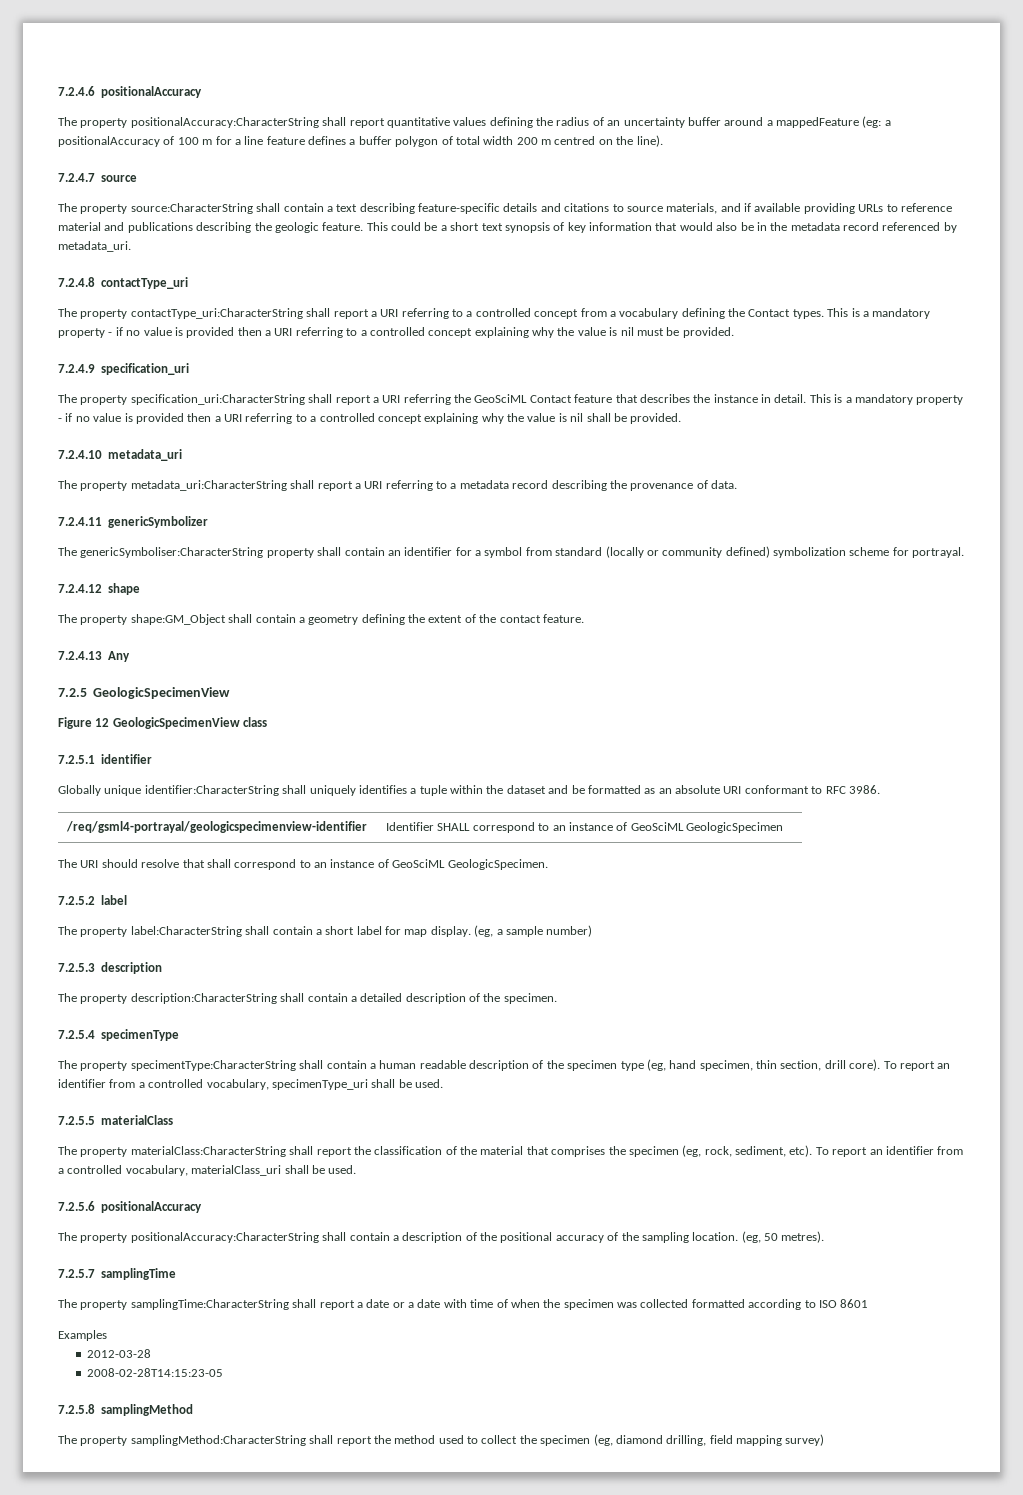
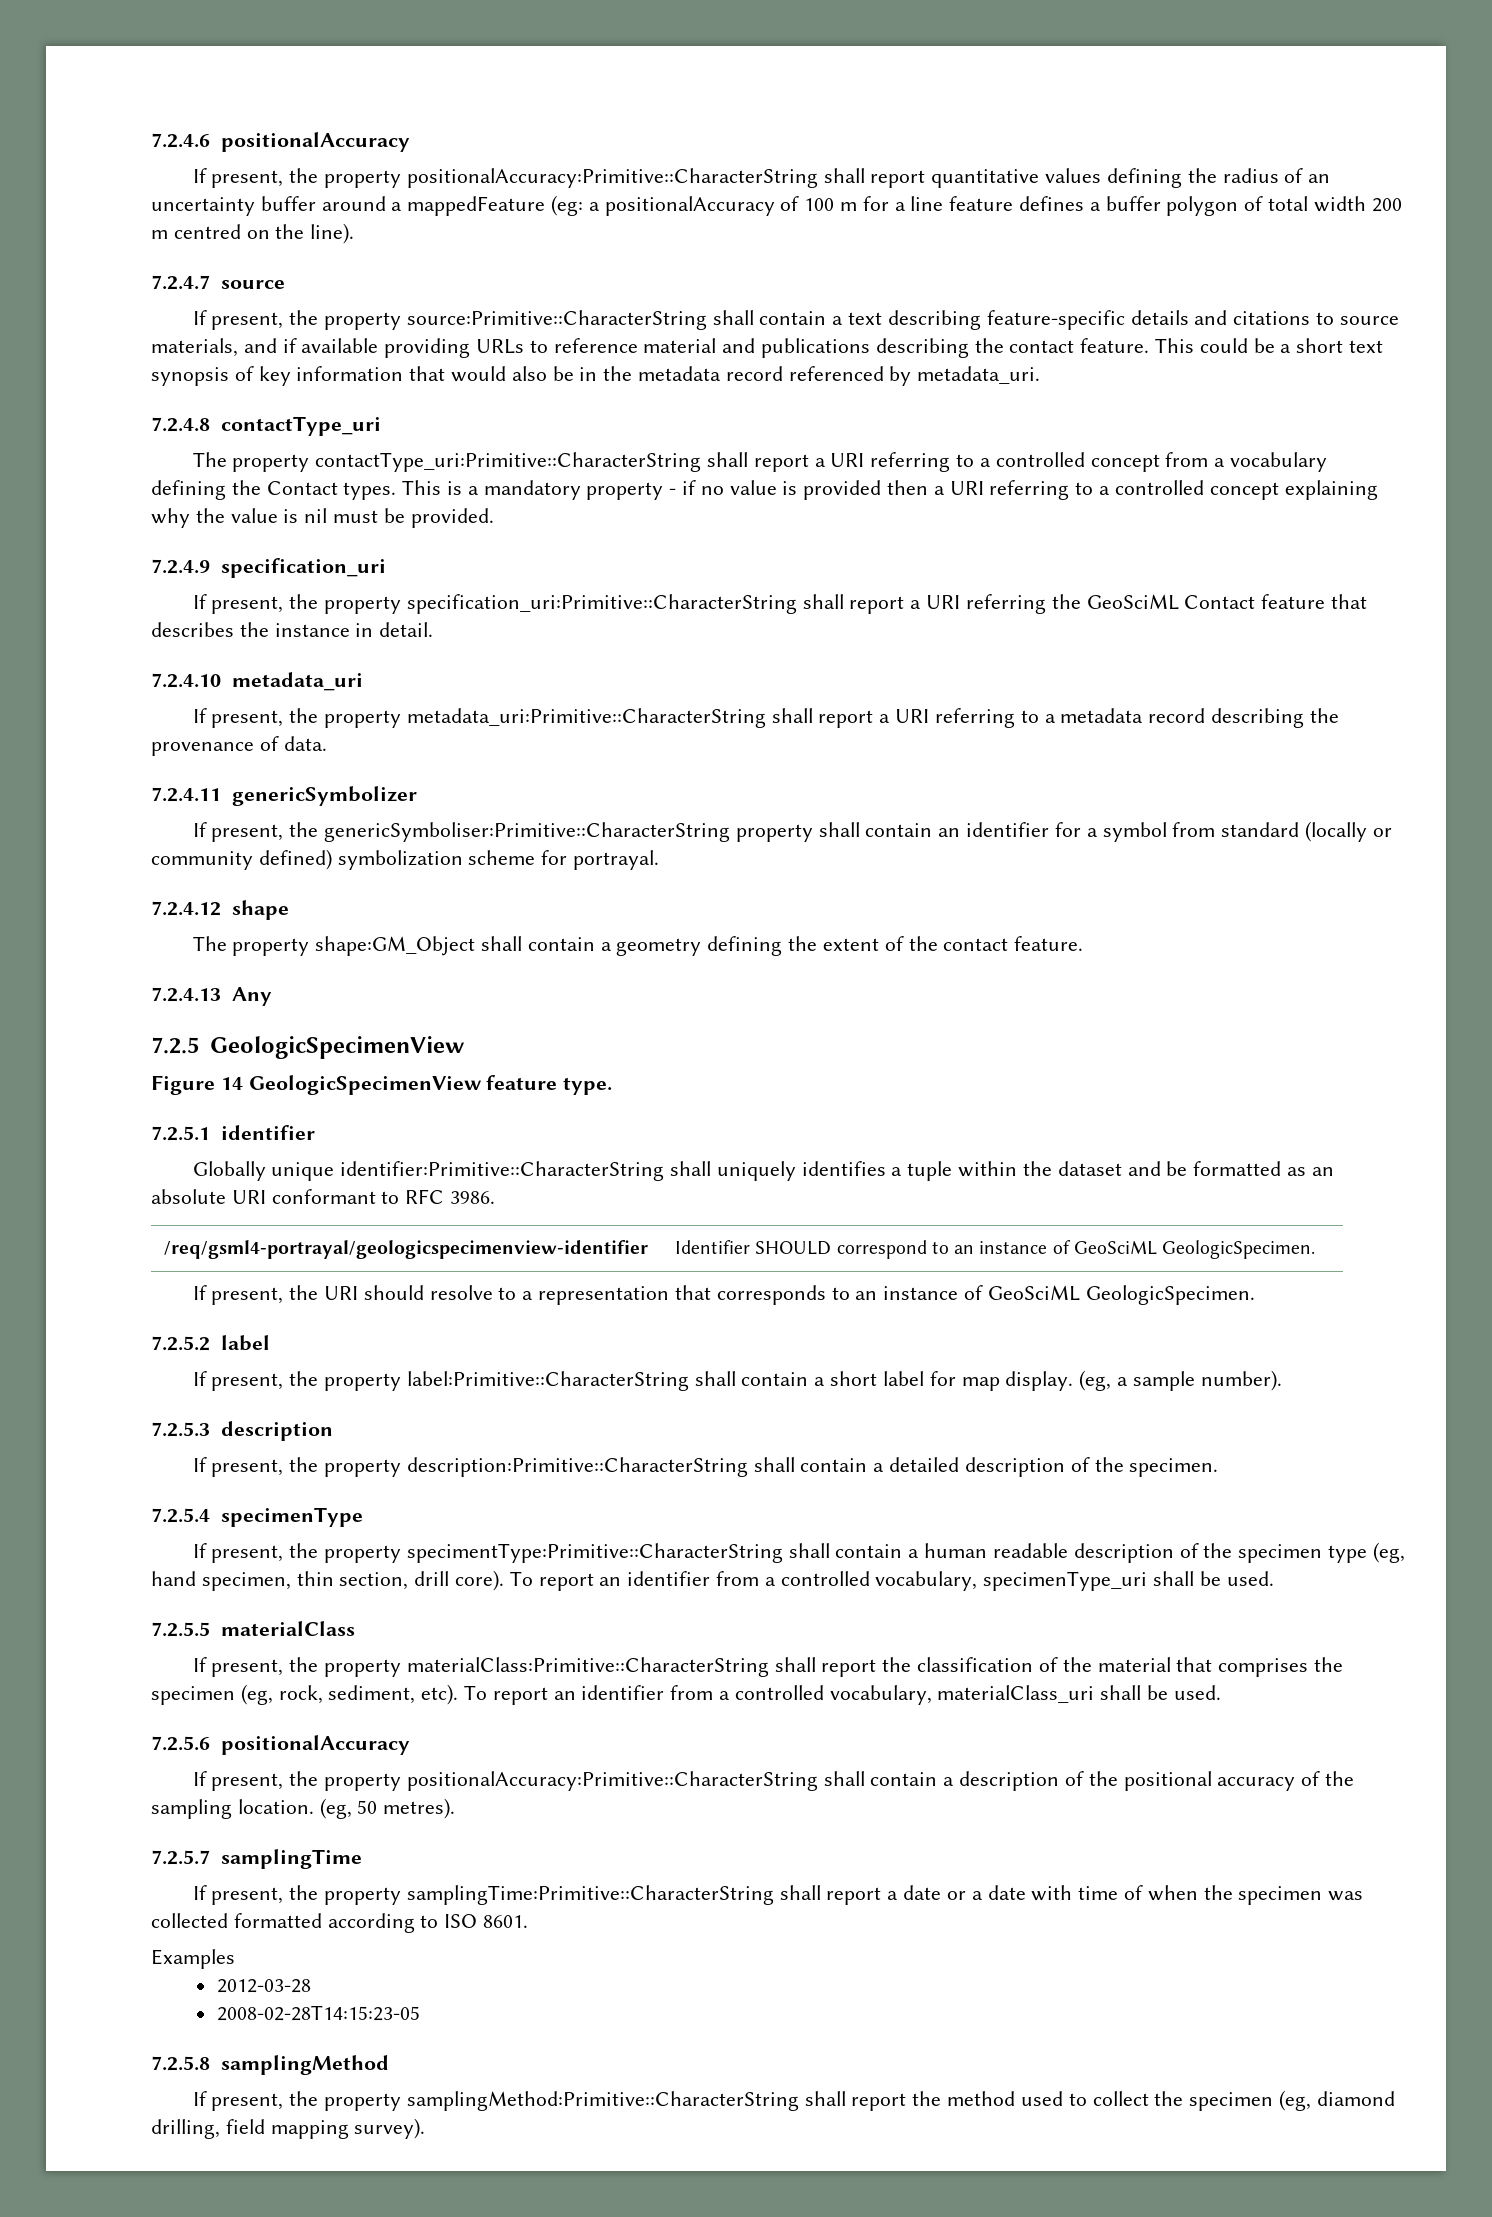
- The property positionalAccuracy:CharacterString shall report quantitative values defining the radius of an uncertainty buffer around a mappedFeature (eg: a positionalAccuracy of 100 m for a line feature defines a buffer polygon of total width 200 m centred on the line).
+ If present, the property positionalAccuracy:Primitive::CharacterString shall report quantitative values defining the radius of an uncertainty buffer around a mappedFeature (eg: a positionalAccuracy of 100 m for a line feature defines a buffer polygon of total width 200 m centred on the line).
- The property source:CharacterString shall contain a text describing feature-specific details and citations to source materials, and if available providing URLs to reference material and publications describing the geologic feature.
+ If present, the property source:Primitive::CharacterString shall contain a text describing feature-specific details and citations to source materials, and if available providing URLs to reference material and publications describing the contact feature.
- The property contactType_uri:CharacterString shall report a URI referring to a controlled concept from a vocabulary defining the Contact types.
+ The property contactType_uri:Primitive::CharacterString shall report a URI referring to a controlled concept from a vocabulary defining the Contact types.
- The property specification_uri:CharacterString shall report a URI referring the GeoSciML Contact feature that describes the instance in detail. This is a mandatory property - if no value is provided then a URI referring to a controlled concept explaining why the value is nil shall be provided.
+ If present, the property specification_uri:Primitive::CharacterString shall report a URI referring the GeoSciML Contact feature that describes the instance in detail.
  7.2.4.10 metadata_uri
- The property metadata_uri:CharacterString shall report a URI referring to a metadata record describing the provenance of data.
+ If present, the property metadata_uri:Primitive::CharacterString shall report a URI referring to a metadata record describing the provenance of data.
- The genericSymboliser:CharacterString property shall contain an identifier for a symbol from standard (locally or community defined) symbolization scheme for portrayal.
+ If present, the genericSymboliser:Primitive::CharacterString property shall contain an identifier for a symbol from standard (locally or community defined) symbolization scheme for portrayal.
- Figure 12 GeologicSpecimenView class
+ Figure 14 GeologicSpecimenView feature type.
- Globally unique identifier:CharacterString shall uniquely identifies a tuple within the dataset and be formatted as an absolute URI conformant to RFC 3986.
+ Globally unique identifier:Primitive::CharacterString shall uniquely identifies a tuple within the dataset and be formatted as an absolute URI conformant to RFC 3986.
- /req/gsml4-portrayal/geologicspecimenview-identifier | Identifier SHALL correspond to an instance of GeoSciML GeologicSpecimen
- The URI should resolve that shall correspond to an instance of GeoSciML GeologicSpecimen.
+ /req/gsml4-portrayal/geologicspecimenview-identifier | Identifier SHOULD correspond to an instance of GeoSciML GeologicSpecimen.
+ If present, the URI should resolve to a representation that corresponds to an instance of GeoSciML GeologicSpecimen.
- The property label:CharacterString shall contain a short label for map display.
+ If present, the property label:Primitive::CharacterString shall contain a short label for map display.
- (eg, a sample number)
+ (eg, a sample number).
- The property description:CharacterString shall contain a detailed description of the specimen.
+ If present, the property description:Primitive::CharacterString shall contain a detailed description of the specimen.
- The property specimentType:CharacterString shall contain a human readable description of the specimen type (eg, hand specimen, thin section, drill core).
+ If present, the property specimentType:Primitive::CharacterString shall contain a human readable description of the specimen type (eg, hand specimen, thin section, drill core).
- The property materialClass:CharacterString shall report the classification of the material that comprises the specimen (eg, rock, sediment, etc).
+ If present, the property materialClass:Primitive::CharacterString shall report the classification of the material that comprises the specimen (eg, rock, sediment, etc).
- The property positionalAccuracy:CharacterString shall contain a description of the positional accuracy of the sampling location.
+ If present, the property positionalAccuracy:Primitive::CharacterString shall contain a description of the positional accuracy of the sampling location.
- The property samplingTime:CharacterString shall report a date or a date with time of when the specimen was collected formatted according to ISO 8601
+ If present, the property samplingTime:Primitive::CharacterString shall report a date or a date with time of when the specimen was collected formatted according to ISO 8601.
- The property samplingMethod:CharacterString shall report the method used to collect the specimen (eg, diamond drilling, field mapping survey)
+ If present, the property samplingMethod:Primitive::CharacterString shall report the method used to collect the specimen (eg, diamond drilling, field mapping survey).

